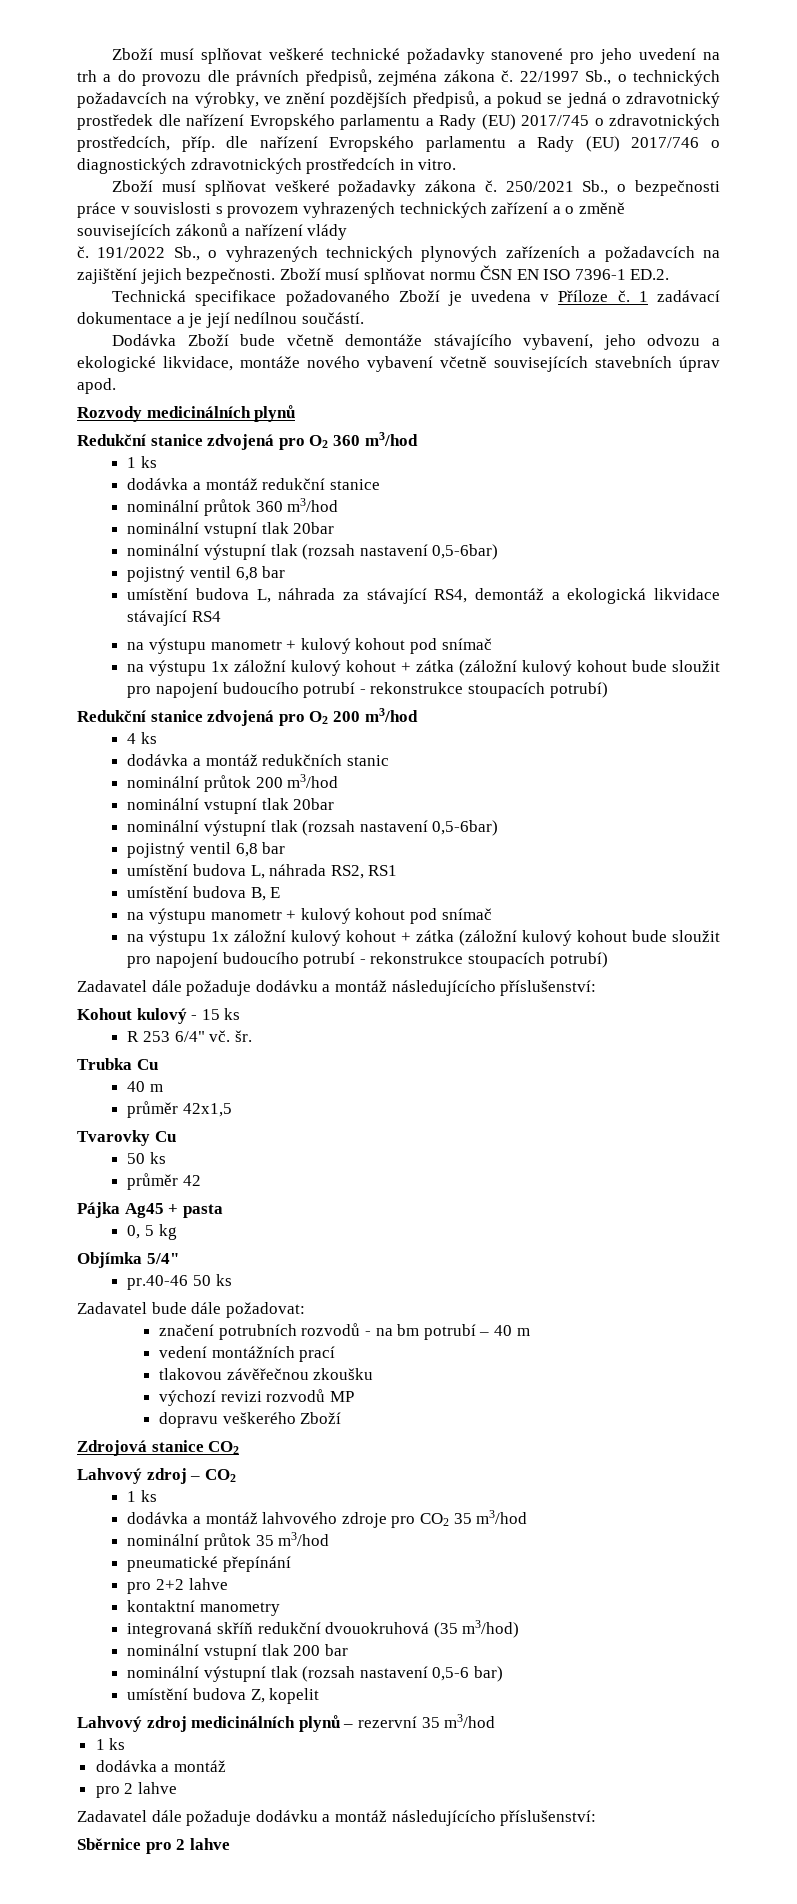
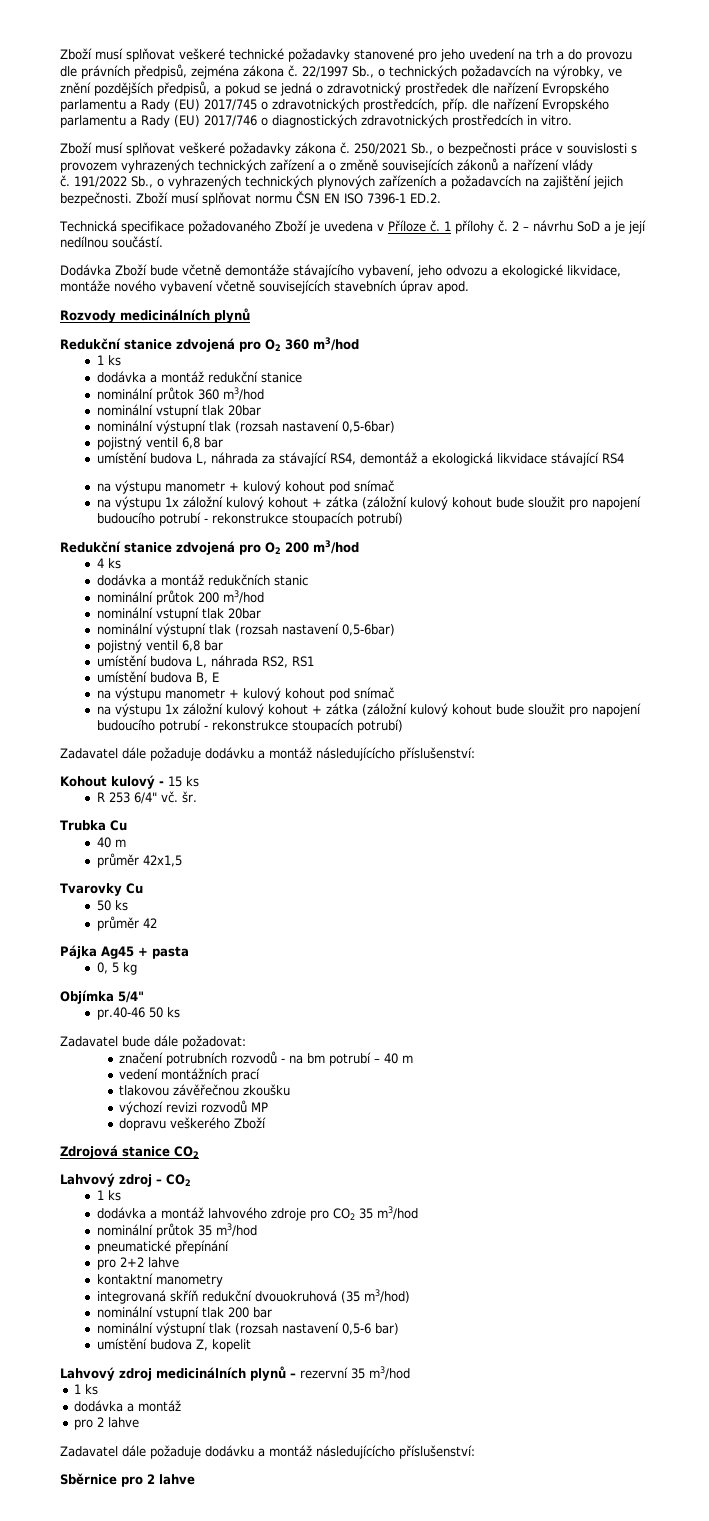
- 1 zadávací dokumentace a je její nedílnou součástí.
+ 1 přílohy č. 2 – návrhu SoD a je její nedílnou součástí.

